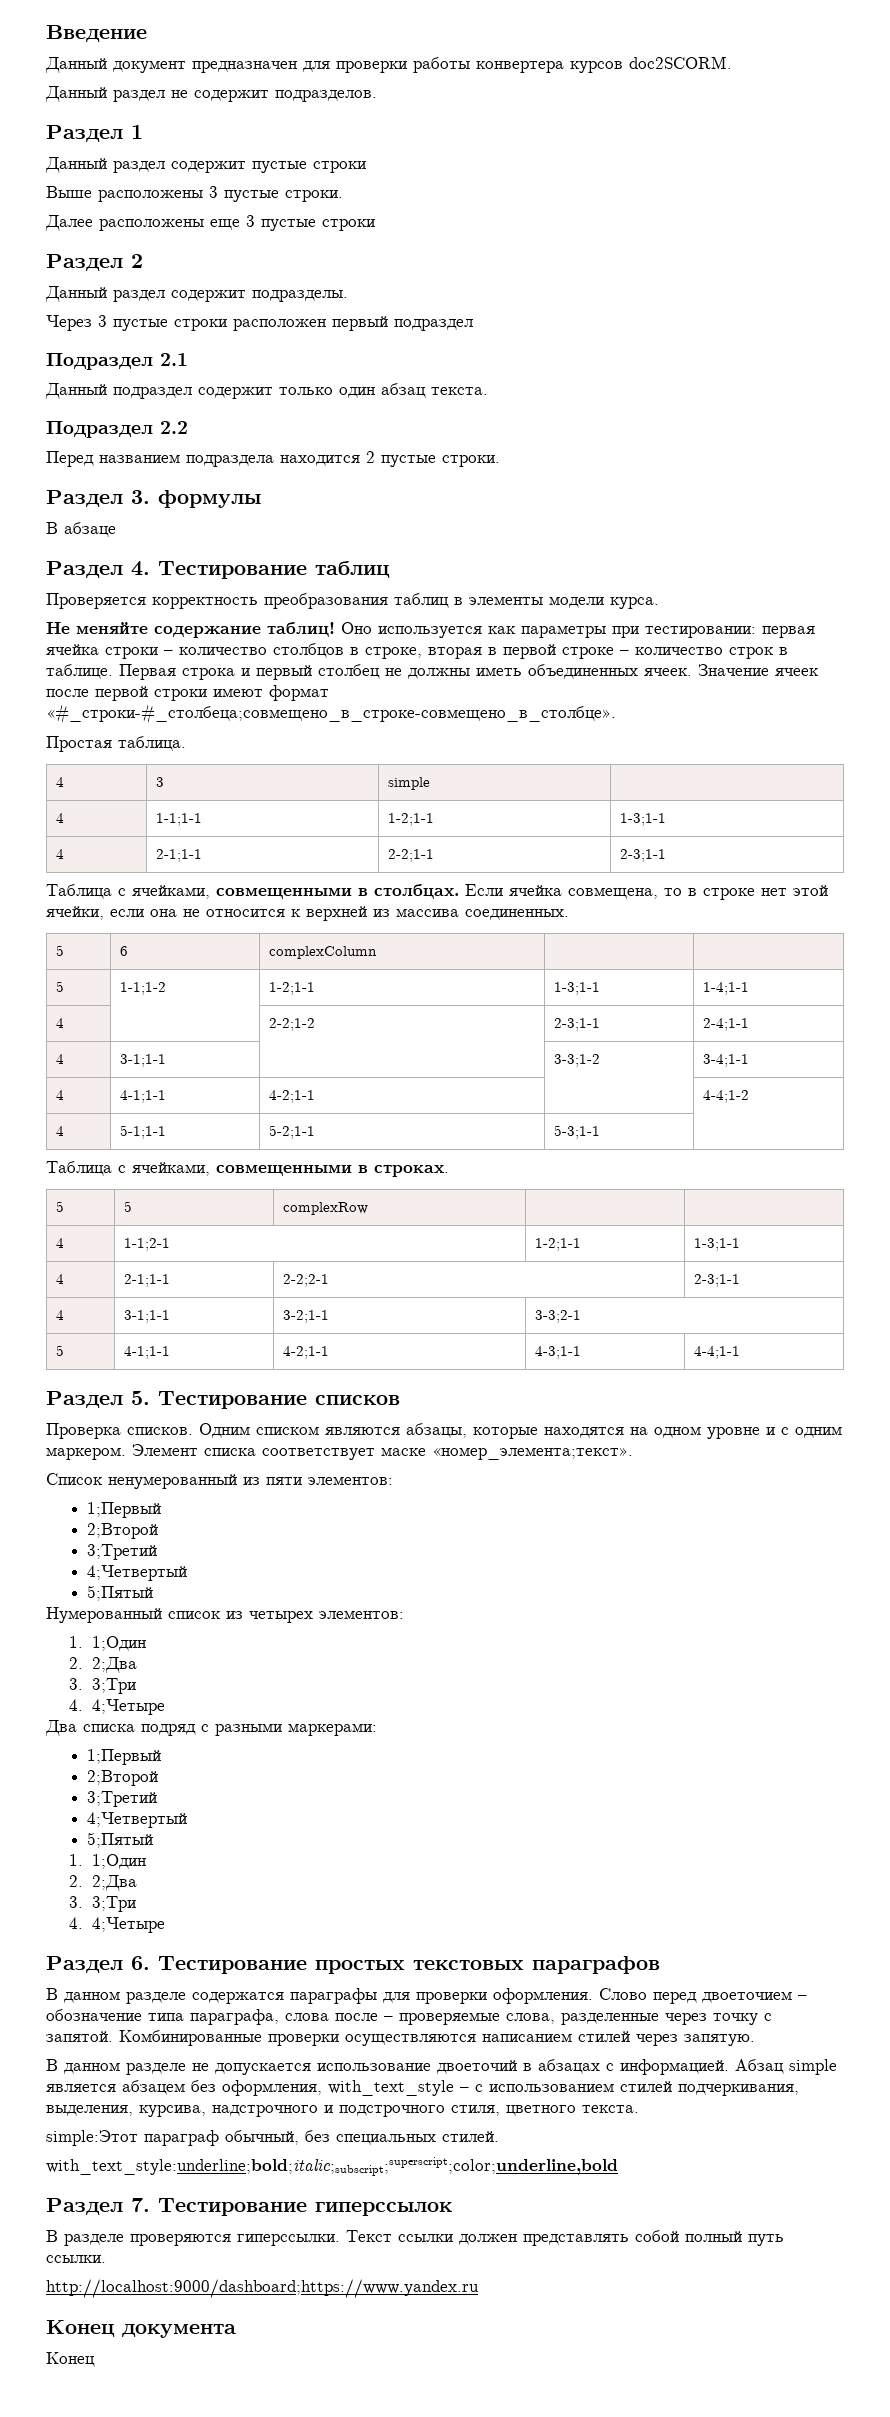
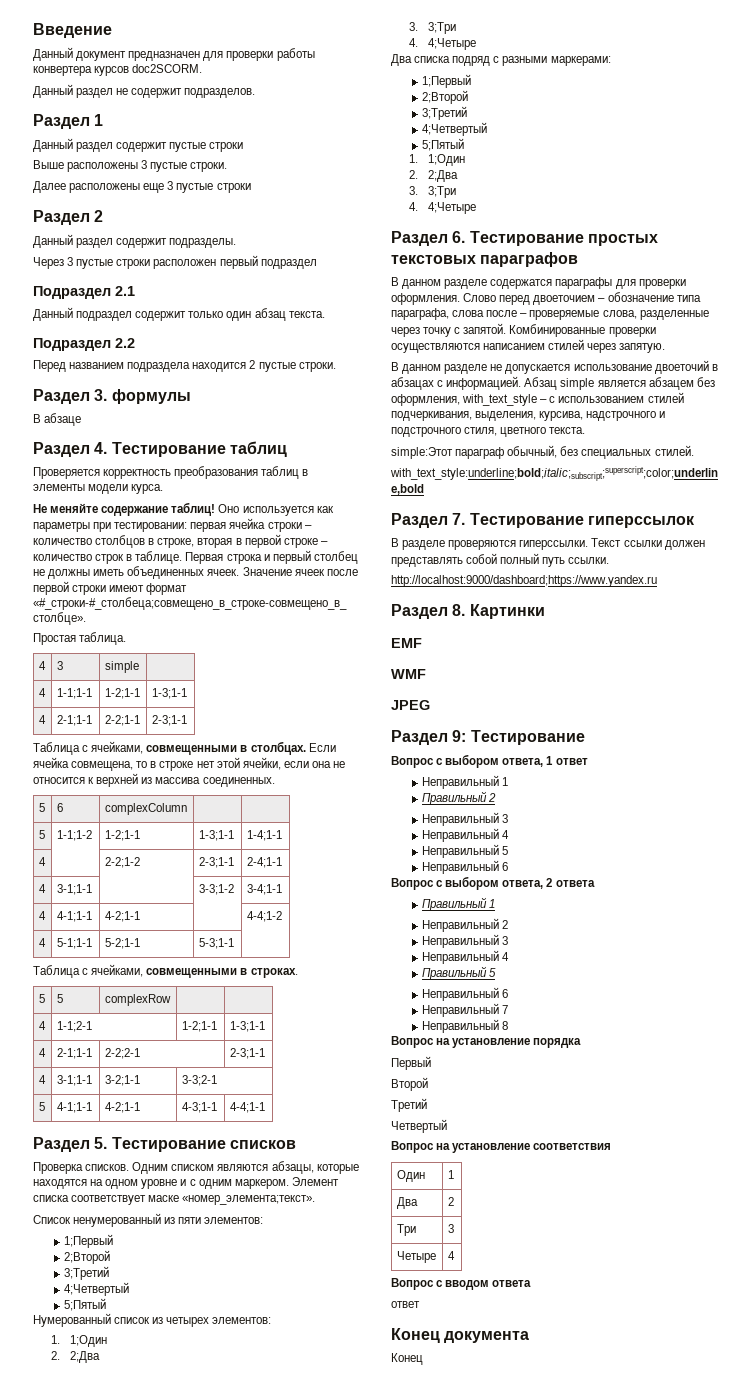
+ Раздел 8. Картинки
+ EMF
+ WMF
+ JPEG
+ Раздел 9: Тестирование
+ Вопрос с выбором ответа, 1 ответ
+ Неправильный 1
+ Правильный 2
+ Неправильный 3
+ Неправильный 4
+ Неправильный 5
+ Неправильный 6
+ Вопрос с выбором ответа, 2 ответа
+ Правильный 1
+ Неправильный 2
+ Неправильный 3
+ Неправильный 4
+ Правильный 5
+ Неправильный 6
+ Неправильный 7
+ Неправильный 8
+ Вопрос на установление порядка
+ Первый
+ Второй
+ Третий
+ Четвертый
+ Вопрос на установление соответствия
+ Один | 1
+ Два | 2
+ Три | 3
+ Четыре | 4
+ Вопрос с вводом ответа
+ ответ

